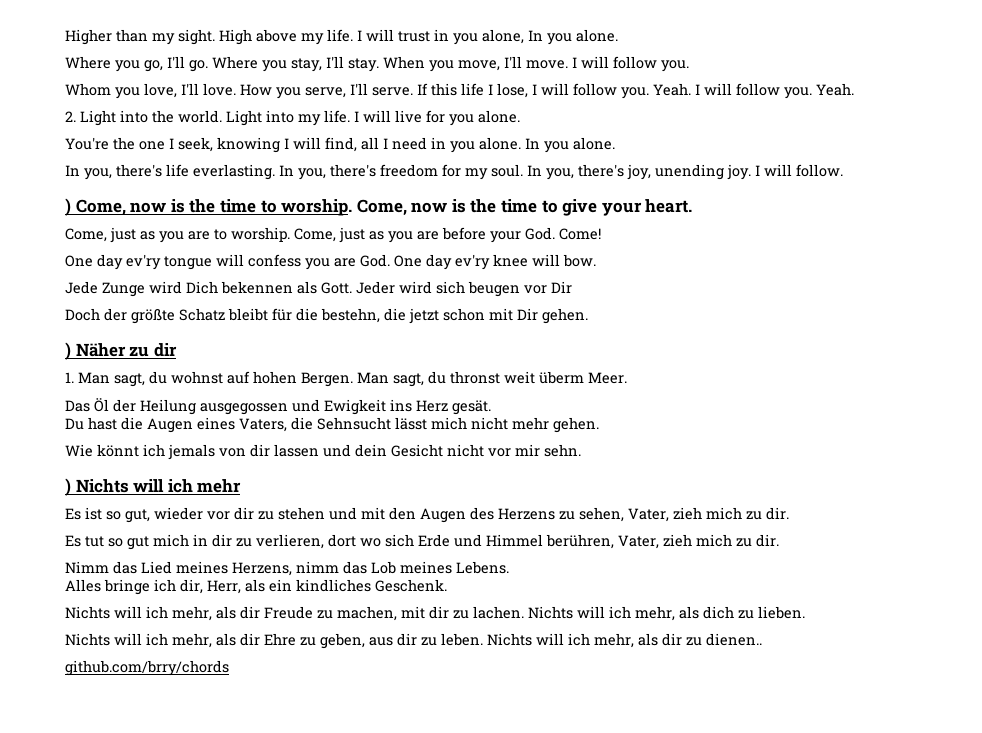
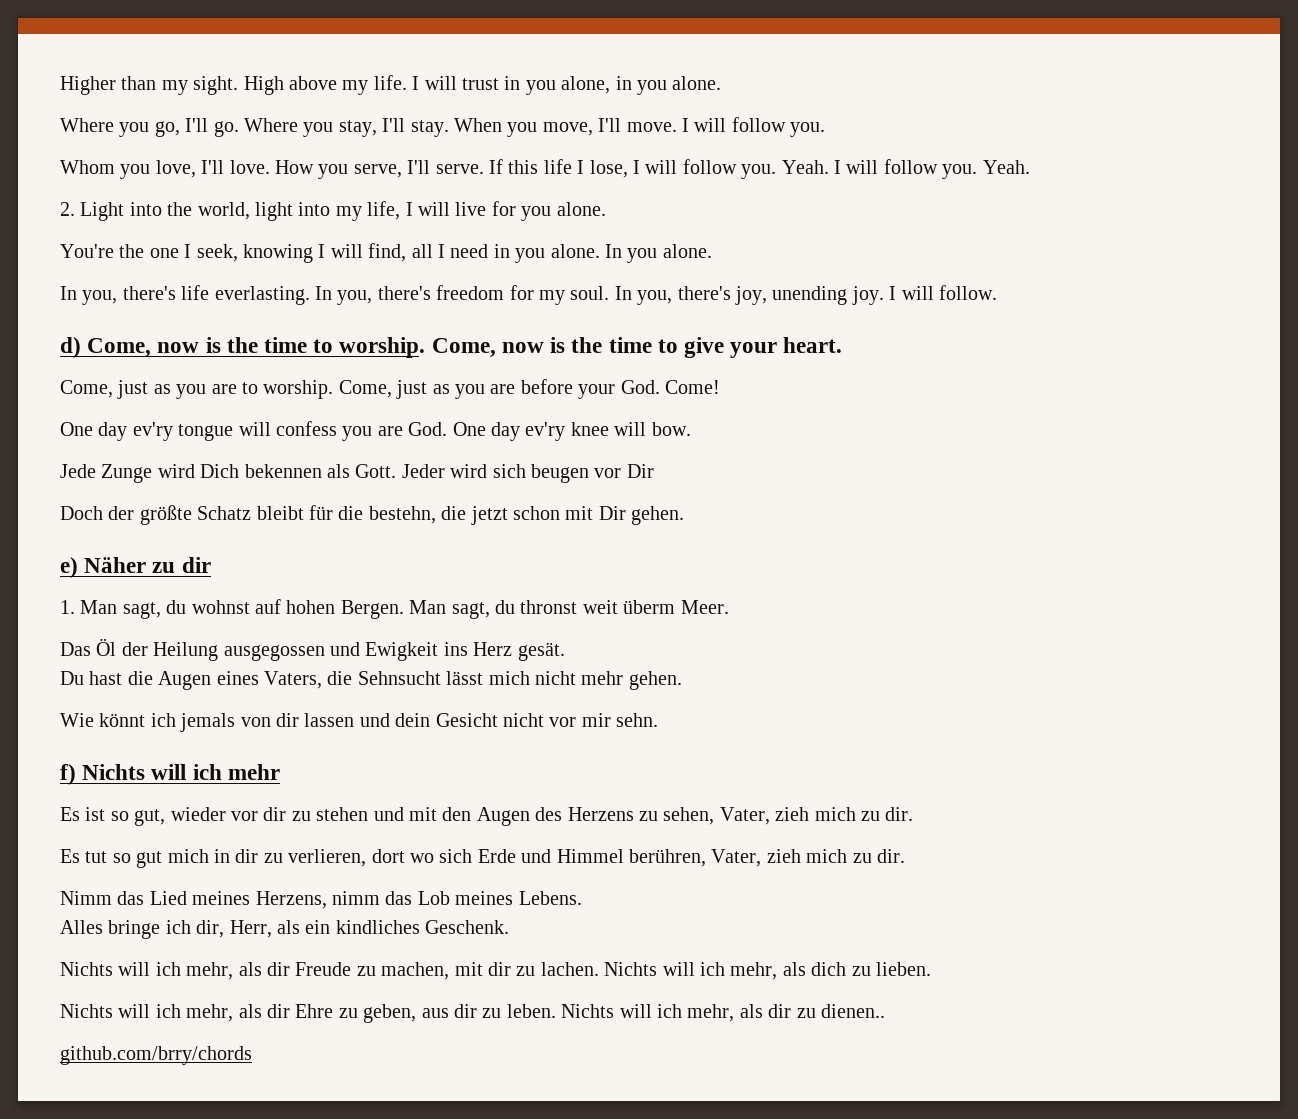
- I will trust in you alone, In you alone.
+ I will trust in you alone, in you alone.
- 2. Light into the world. Light into my life. I will live for you alone.
+ 2. Light into the world, light into my life, I will live for you alone.
- ) Come, now is the time to worship.
+ d) Come, now is the time to worship.
- ) Näher zu dir
+ e) Näher zu dir
- ) Nichts will ich mehr
+ f) Nichts will ich mehr

